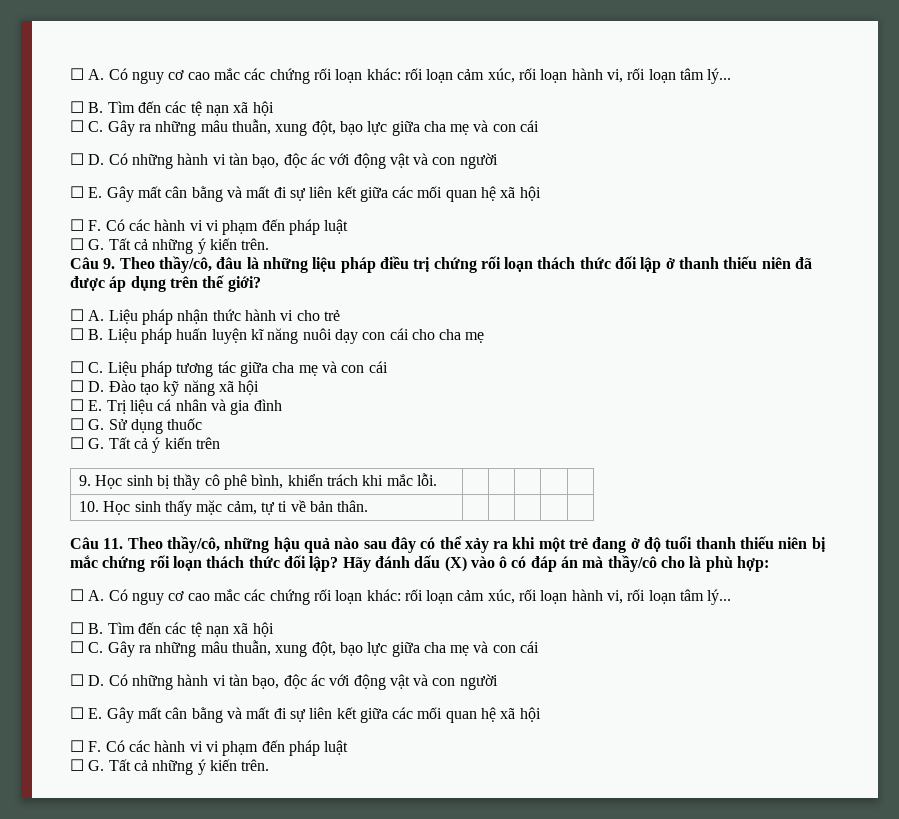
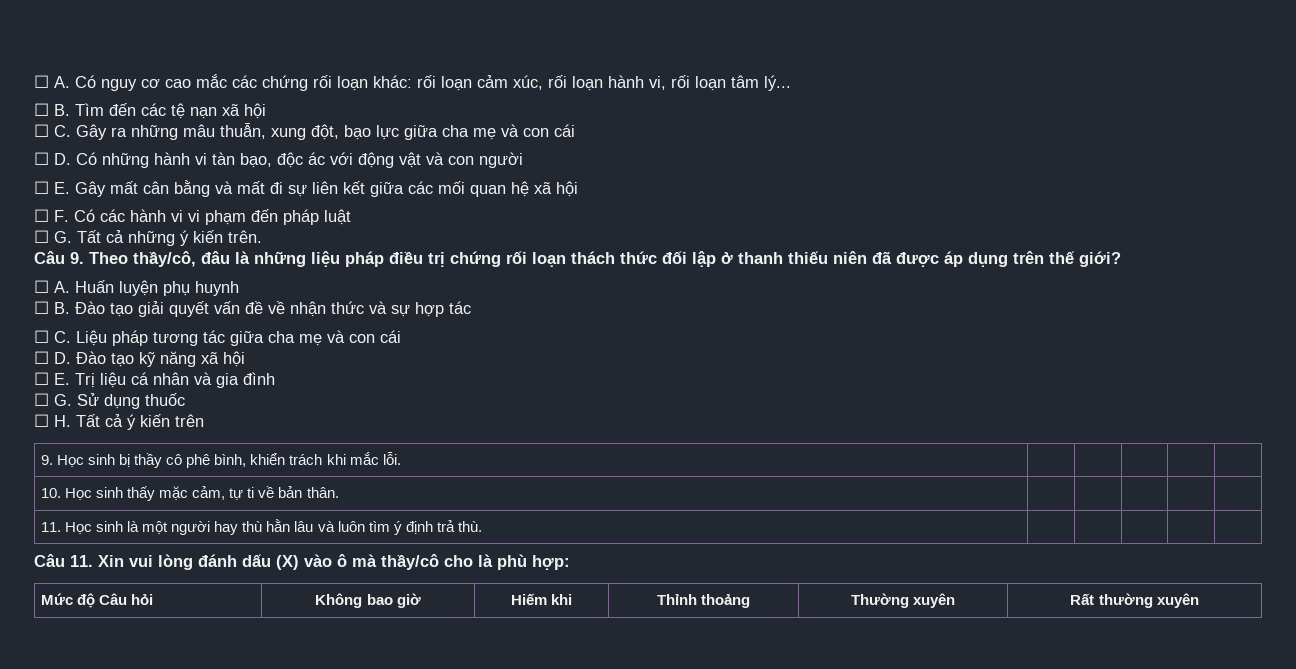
- ☐ A. Liệu pháp nhận thức hành vi cho trẻ
- ☐ B. Liệu pháp huấn luyện kĩ năng nuôi dạy con cái cho cha mẹ
+ ☐ A. Huấn luyện phụ huynh
+ ☐ B. Đào tạo giải quyết vấn đề về nhận thức và sự hợp tác
- ☐ G. Tất cả ý kiến trên
+ ☐ H. Tất cả ý kiến trên
- Câu 11. Theo thầy/cô, những hậu quả nào sau đây có thể xảy ra khi một trẻ đang ở độ tuổi thanh thiếu niên bị mắc chứng rối loạn thách thức đối lập? Hãy đánh dấu (X) vào ô có đáp án mà thầy/cô cho là phù hợp:
- ☐ A. Có nguy cơ cao mắc các chứng rối loạn khác: rối loạn cảm xúc, rối loạn hành vi, rối loạn tâm lý...
- ☐ B. Tìm đến các tệ nạn xã hội
- ☐ C. Gây ra những mâu thuẫn, xung đột, bạo lực giữa cha mẹ và con cái
- ☐ D. Có những hành vi tàn bạo, độc ác với động vật và con người
- ☐ E. Gây mất cân bằng và mất đi sự liên kết giữa các mối quan hệ xã hội
- ☐ F. Có các hành vi vi phạm đến pháp luật
- ☐ G. Tất cả những ý kiến trên.
+ 11. Học sinh là một người hay thù hằn lâu và luôn tìm ý định trả thù. | | | | |
+ Câu 11. Xin vui lòng đánh dấu (X) vào ô mà thầy/cô cho là phù hợp:
+ Mức độ Câu hỏi | Không bao giờ | Hiếm khi | Thỉnh thoảng | Thường xuyên | Rất thường xuyên

